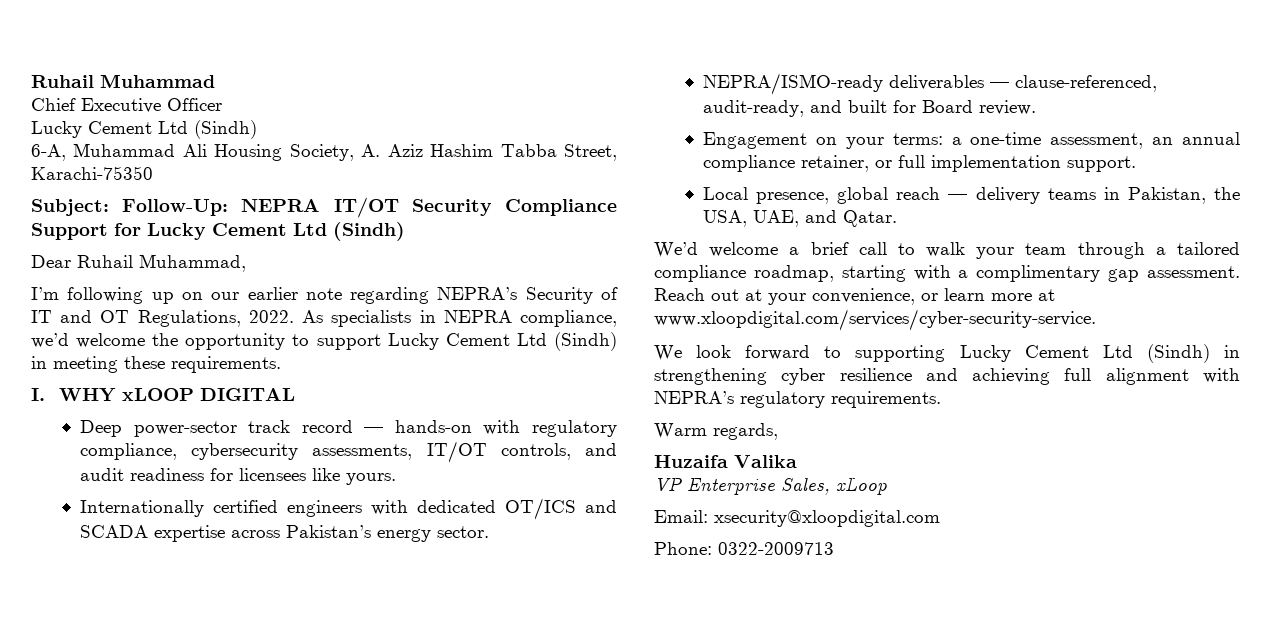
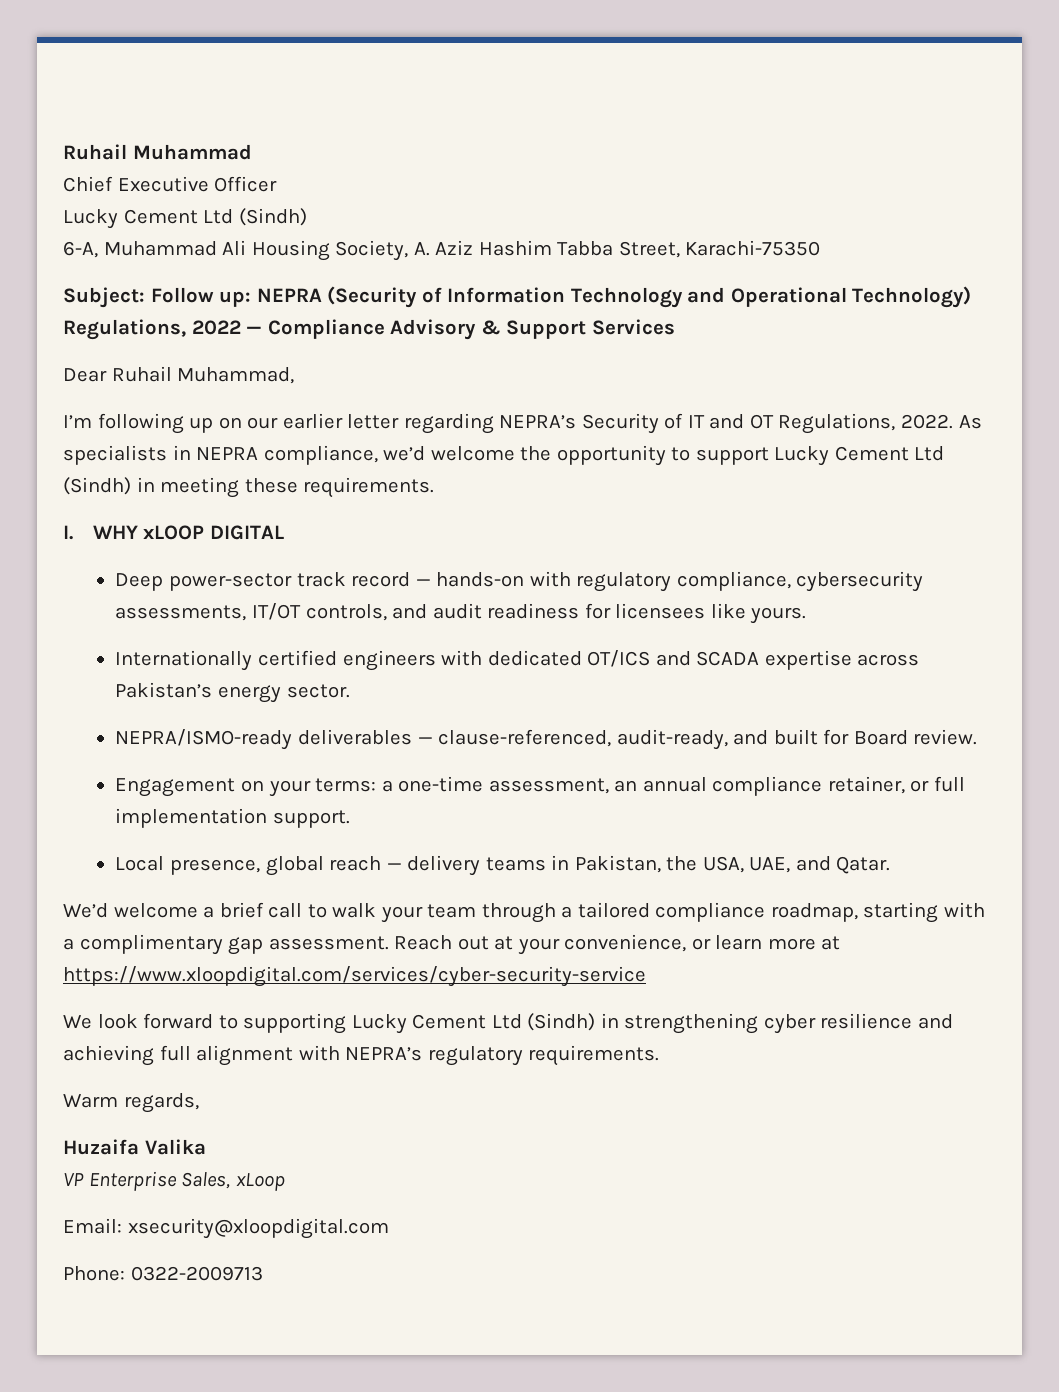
- Subject: Follow-Up: NEPRA IT/OT Security Compliance Support for Lucky Cement Ltd (Sindh)
+ Subject: Follow up: NEPRA (Security of Information Technology and Operational Technology) Regulations, 2022 — Compliance Advisory & Support Services
- I’m following up on our earlier note regarding NEPRA’s Security of IT and OT Regulations, 2022.
+ I’m following up on our earlier letter regarding NEPRA’s Security of IT and OT Regulations, 2022.
- Reach out at your convenience, or learn more at www.xloopdigital.com/services/cyber-security-service.
+ Reach out at your convenience, or learn more at https://www.xloopdigital.com/services/cyber-security-service

